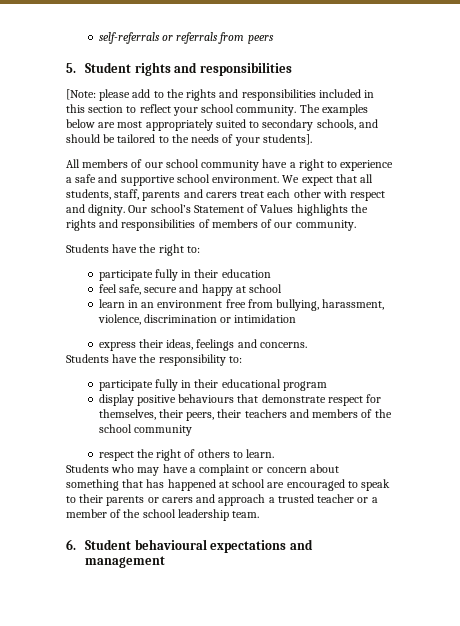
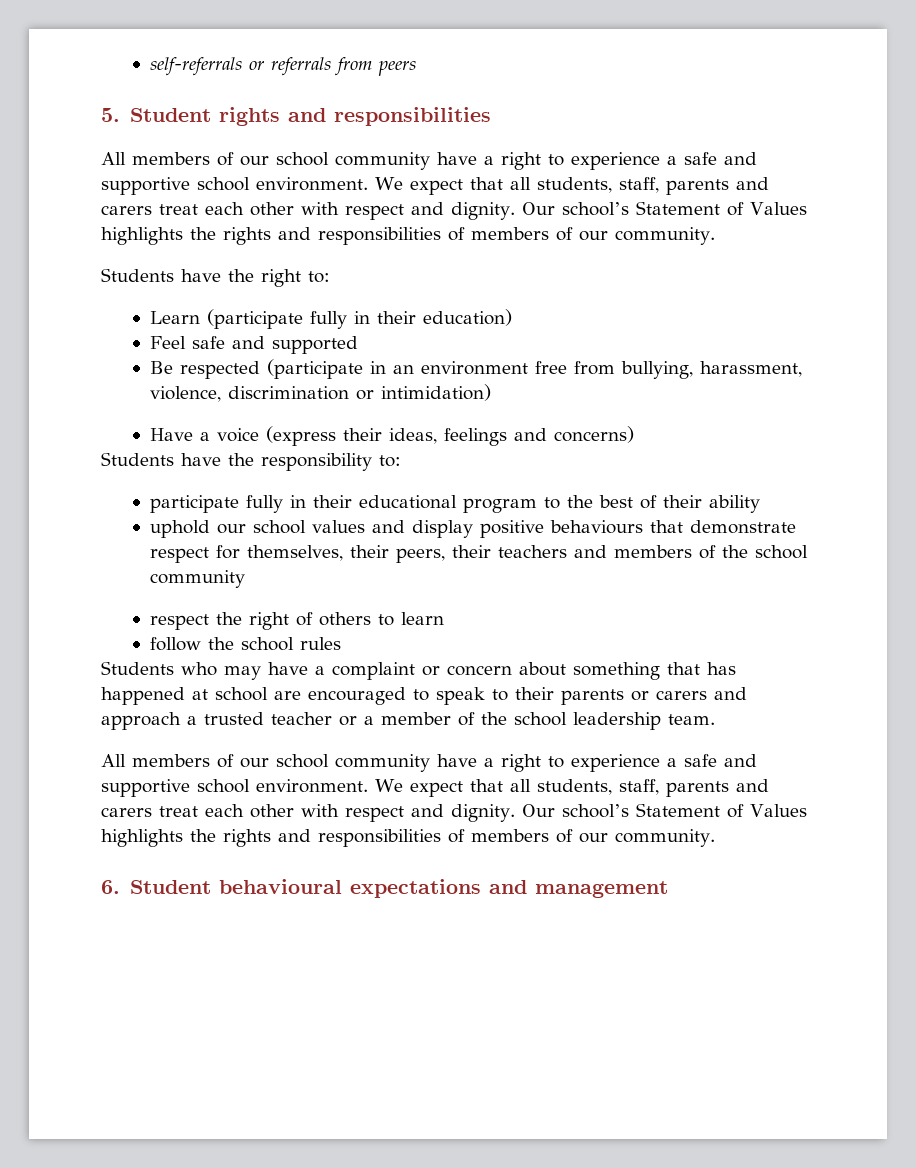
- [Note: please add to the rights and responsibilities included in this section to reflect your school community. The examples below are most appropriately suited to secondary schools, and should be tailored to the needs of your students].
- participate fully in their education
- feel safe, secure and happy at school
- learn in an environment free from bullying, harassment, violence, discrimination or intimidation
- express their ideas, feelings and concerns.
+ Learn (participate fully in their education)
+ Feel safe and supported
+ Be respected (participate in an environment free from bullying, harassment, violence, discrimination or intimidation)
+ Have a voice (express their ideas, feelings and concerns)
- participate fully in their educational program
- display positive behaviours that demonstrate respect for themselves, their peers, their teachers and members of the school community
+ participate fully in their educational program to the best of their ability
+ uphold our school values and display positive behaviours that demonstrate respect for themselves, their peers, their teachers and members of the school community
- respect the right of others to learn.
+ respect the right of others to learn
+ follow the school rules
  Students who may have a complaint or concern about something that has happened at school are encouraged to speak to their parents or carers and approach a trusted teacher or a member of the school leadership team.
+ All members of our school community have a right to experience a safe and supportive school environment. We expect that all students, staff, parents and carers treat each other with respect and dignity. Our school’s Statement of Values highlights the rights and responsibilities of members of our community.

